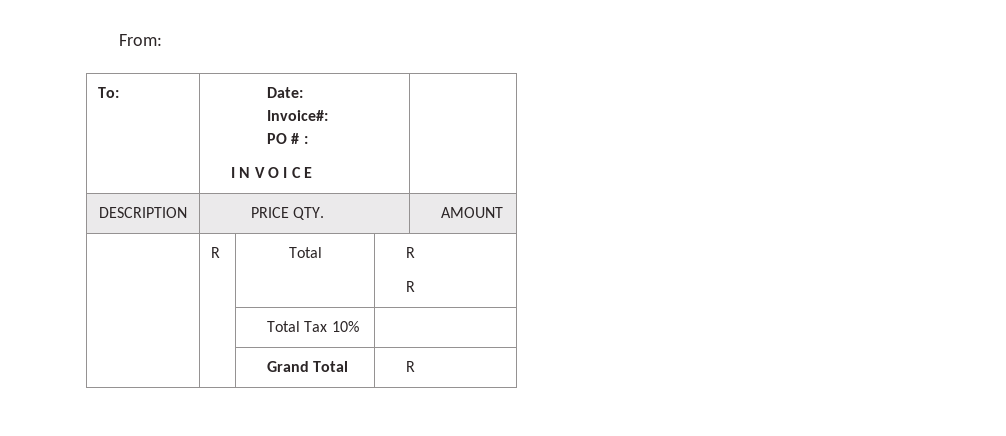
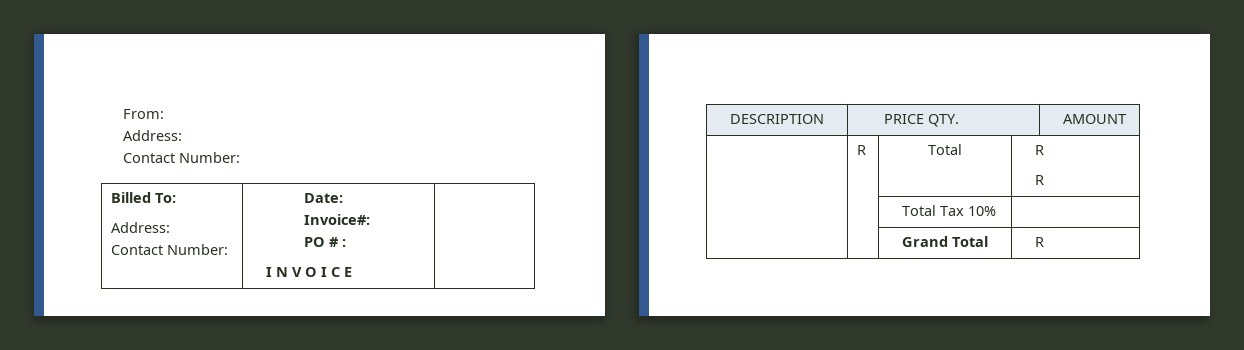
  From:
- To: | Date:
+ Address:
+ Contact Number:
+ Billed To:
+ Address:
+ Contact Number: | Date:

